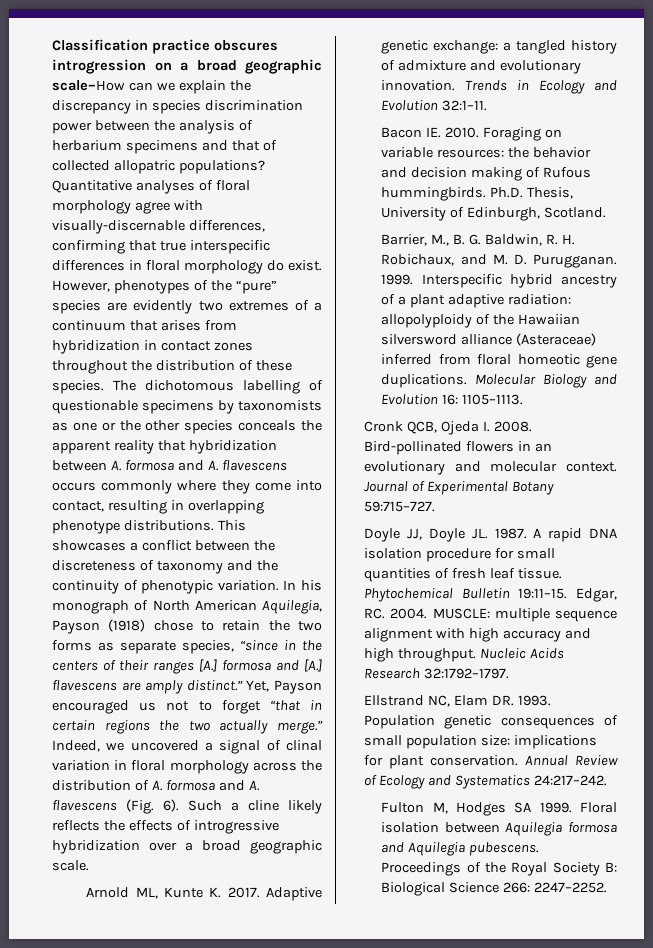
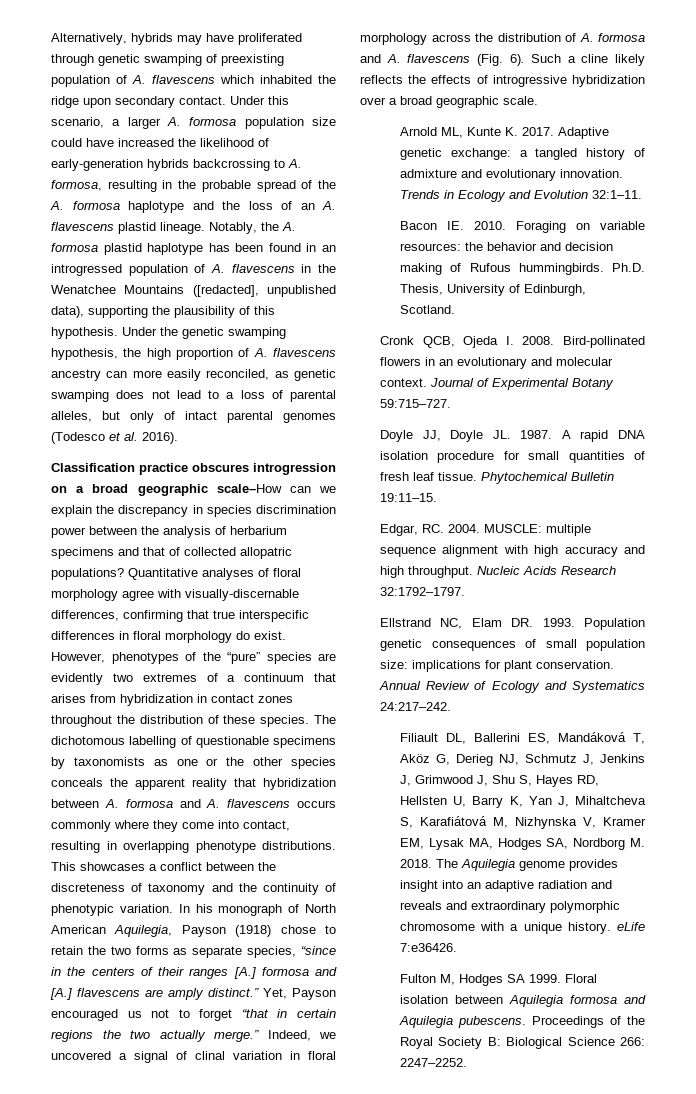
+ Alternatively, hybrids may have proliferated through genetic swamping of preexisting population of A. flavescens which inhabited the ridge upon secondary contact. Under this scenario, a larger A. formosa population size could have increased the likelihood of early-generation hybrids backcrossing to A. formosa, resulting in the probable spread of the A. formosa haplotype and the loss of an A. flavescens plastid lineage. Notably, the A. formosa plastid haplotype has been found in an introgressed population of A. flavescens in the Wenatchee Mountains ([redacted], unpublished data), supporting the plausibility of this hypothesis. Under the genetic swamping hypothesis, the high proportion of A. flavescens ancestry can more easily reconciled, as genetic swamping does not lead to a loss of parental alleles, but only of intact parental genomes (Todesco et al. 2016).
- Barrier, M., B. G. Baldwin, R. H. Robichaux, and M. D. Purugganan. 1999. Interspecific hybrid ancestry of a plant adaptive radiation: allopolyploidy of the Hawaiian silversword alliance (Asteraceae) inferred from floral homeotic gene duplications. Molecular Biology and Evolution 16: 1105–1113.
- Phytochemical Bulletin 19:11–15. Edgar, RC. 2004.
+ Phytochemical Bulletin 19:11–15.
+ Edgar, RC. 2004.
+ Filiault DL, Ballerini ES, Mandáková T, Aköz G, Derieg NJ, Schmutz J, Jenkins J, Grimwood J, Shu S, Hayes RD, Hellsten U, Barry K, Yan J, Mihaltcheva S, Karafiátová M, Nizhynska V, Kramer EM, Lysak MA, Hodges SA, Nordborg M. 2018. The Aquilegia genome provides insight into an adaptive radiation and reveals and extraordinary polymorphic chromosome with a unique history. eLife 7:e36426.

